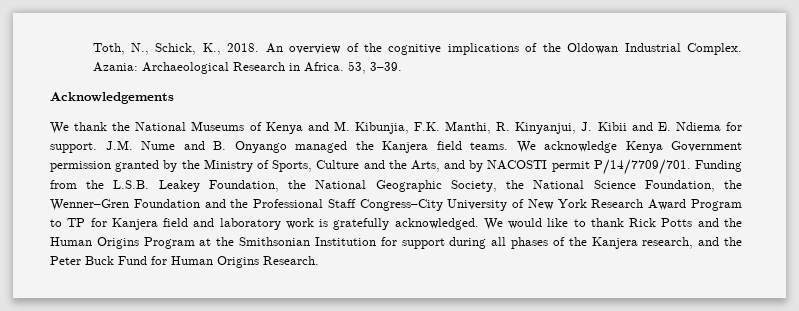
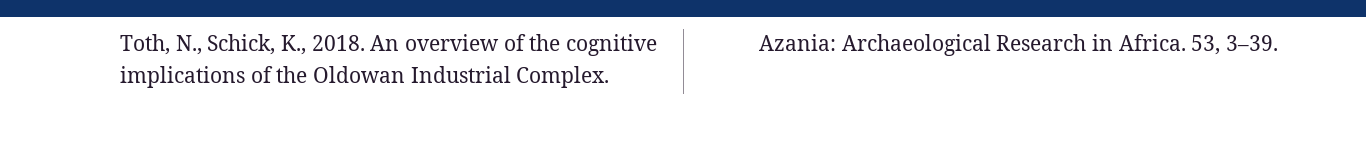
- Acknowledgements
- We thank the National Museums of Kenya and M. Kibunjia, F.K. Manthi, R. Kinyanjui, J. Kibii and E. Ndiema for support. J.M. Nume and B. Onyango managed the Kanjera field teams. We acknowledge Kenya Government permission granted by the Ministry of Sports, Culture and the Arts, and by NACOSTI permit P/14/7709/701. Funding from the L.S.B. Leakey Foundation, the National Geographic Society, the National Science Foundation, the Wenner–Gren Foundation and the Professional Staff Congress–City University of New York Research Award Program to TP for Kanjera field and laboratory work is gratefully acknowledged. We would like to thank Rick Potts and the Human Origins Program at the Smithsonian Institution for support during all phases of the Kanjera research, and the Peter Buck Fund for Human Origins Research.

